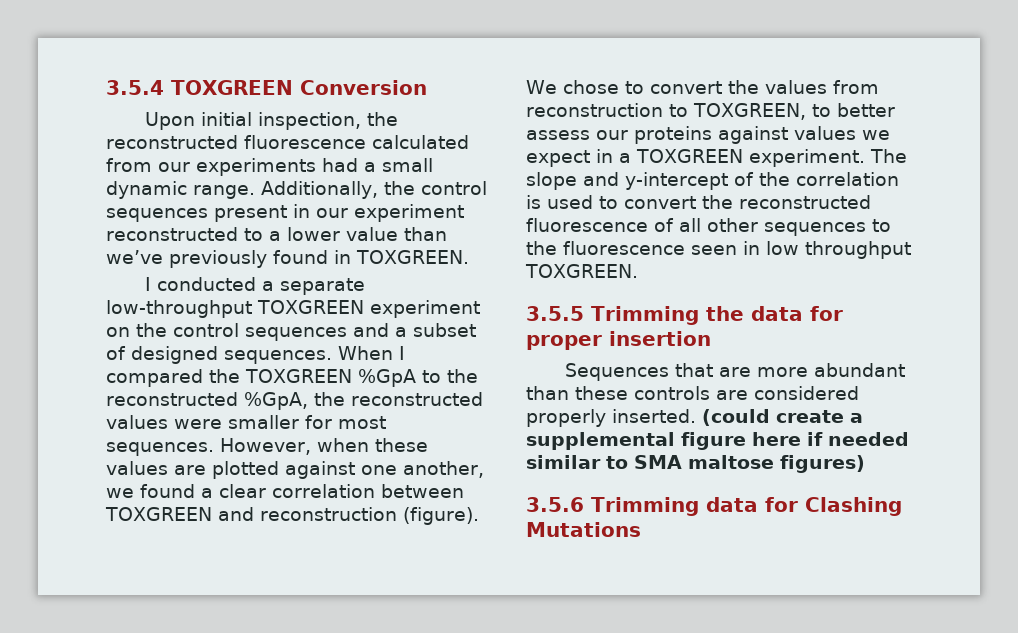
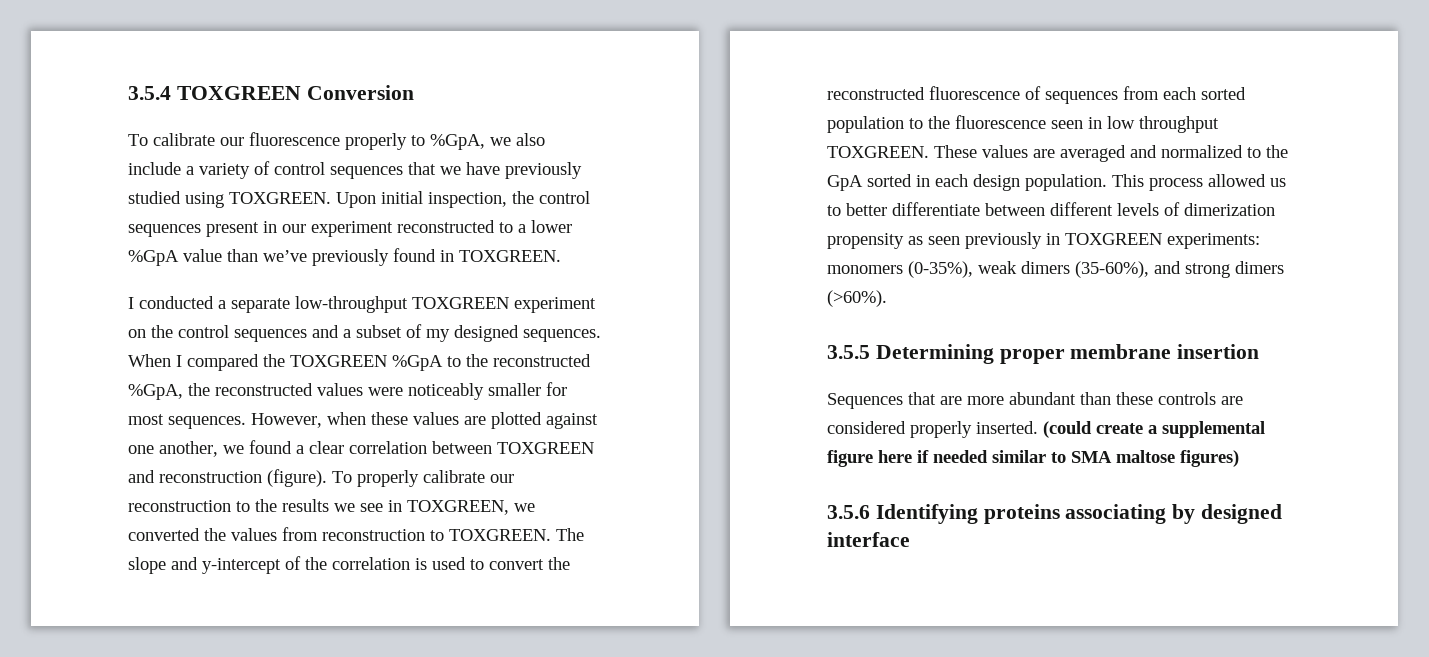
- Upon initial inspection, the reconstructed fluorescence calculated from our experiments had a small dynamic range. Additionally, the control sequences present in our experiment reconstructed to a lower value than we’ve previously found in TOXGREEN.
+ To calibrate our fluorescence properly to %GpA, we also include a variety of control sequences that we have previously studied using TOXGREEN. Upon initial inspection, the control sequences present in our experiment reconstructed to a lower %GpA value than we’ve previously found in TOXGREEN.
- I conducted a separate low-throughput TOXGREEN experiment on the control sequences and a subset of designed sequences.
+ I conducted a separate low-throughput TOXGREEN experiment on the control sequences and a subset of my designed sequences.
- When I compared the TOXGREEN %GpA to the reconstructed %GpA, the reconstructed values were smaller for most sequences.
+ When I compared the TOXGREEN %GpA to the reconstructed %GpA, the reconstructed values were noticeably smaller for most sequences.
- We chose to convert the values from reconstruction to TOXGREEN, to better assess our proteins against values we expect in a TOXGREEN experiment.
+ To properly calibrate our reconstruction to the results we see in TOXGREEN, we converted the values from reconstruction to TOXGREEN.
- The slope and y-intercept of the correlation is used to convert the reconstructed fluorescence of all other sequences to the fluorescence seen in low throughput TOXGREEN.
- 3.5.5 Trimming the data for proper insertion
+ The slope and y-intercept of the correlation is used to convert the reconstructed fluorescence of sequences from each sorted population to the fluorescence seen in low throughput TOXGREEN. These values are averaged and normalized to the GpA sorted in each design population. This process allowed us to better differentiate between different levels of dimerization propensity as seen previously in TOXGREEN experiments: monomers (0-35%), weak dimers (35-60%), and strong dimers (>60%).
+ 3.5.5 Determining proper membrane insertion
- 3.5.6 Trimming data for Clashing Mutations
+ 3.5.6 Identifying proteins associating by designed interface

